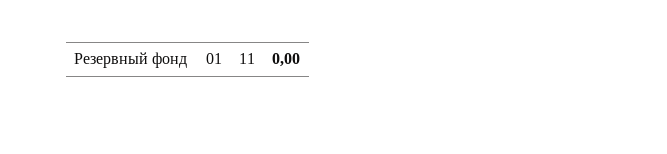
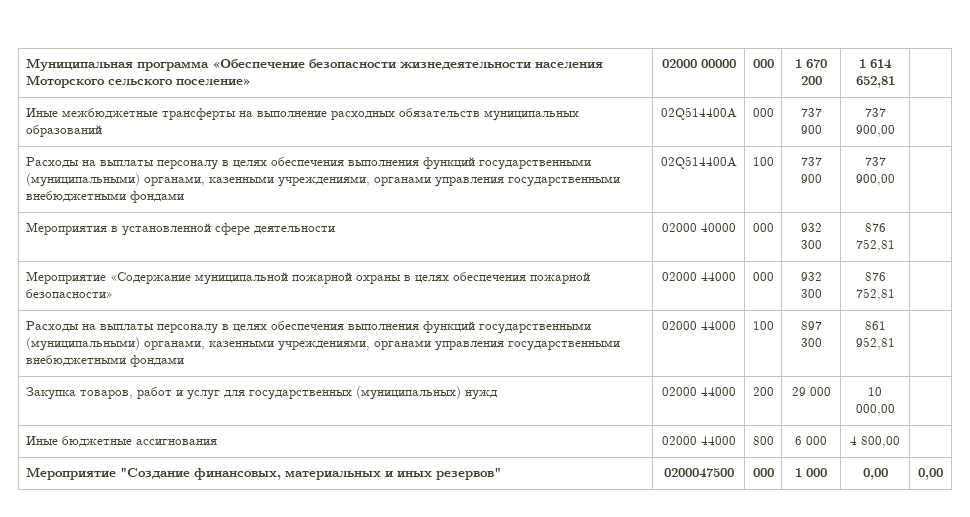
- Резервный фонд | 01 | 11 | 0,00
+ Муниципальная программа «Обеспечение безопасности жизнедеятельности населения Моторского сельского поселение» | 02000 00000 | 000 | 1 670 200 | 1 614 652,81 |
+ Иные межбюджетные трансферты на выполнение расходных обязательств муниципальных образований | 02Q514400А | 000 | 737 900 | 737 900,00 |
+ Расходы на выплаты персоналу в целях обеспечения выполнения функций государственными (муниципальными) органами, казенными учреждениями, органами управления государственными внебюджетными фондами | 02Q514400А | 100 | 737 900 | 737 900,00 |
+ Мероприятия в установленной сфере деятельности | 02000 40000 | 000 | 932 300 | 876 752,81 |
+ Мероприятие «Содержание муниципальной пожарной охраны в целях обеспечения пожарной безопасности» | 02000 44000 | 000 | 932 300 | 876 752,81 |
+ Расходы на выплаты персоналу в целях обеспечения выполнения функций государственными (муниципальными) органами, казенными учреждениями, органами управления государственными внебюджетными фондами | 02000 44000 | 100 | 897 300 | 861 952,81 |
+ Закупка товаров, работ и услуг для государственных (муниципальных) нужд | 02000 44000 | 200 | 29 000 | 10 000,00 |
+ Иные бюджетные ассигнования | 02000 44000 | 800 | 6 000 | 4 800,00 |
+ Мероприятие "Создание финансовых, материальных и иных резервов" | 0200047500 | 000 | 1 000 | 0,00 | 0,00

